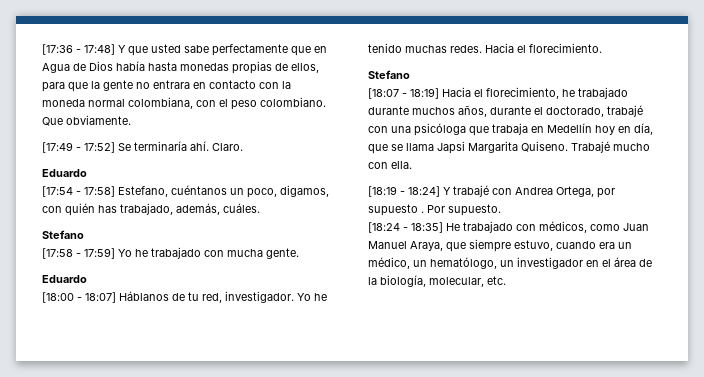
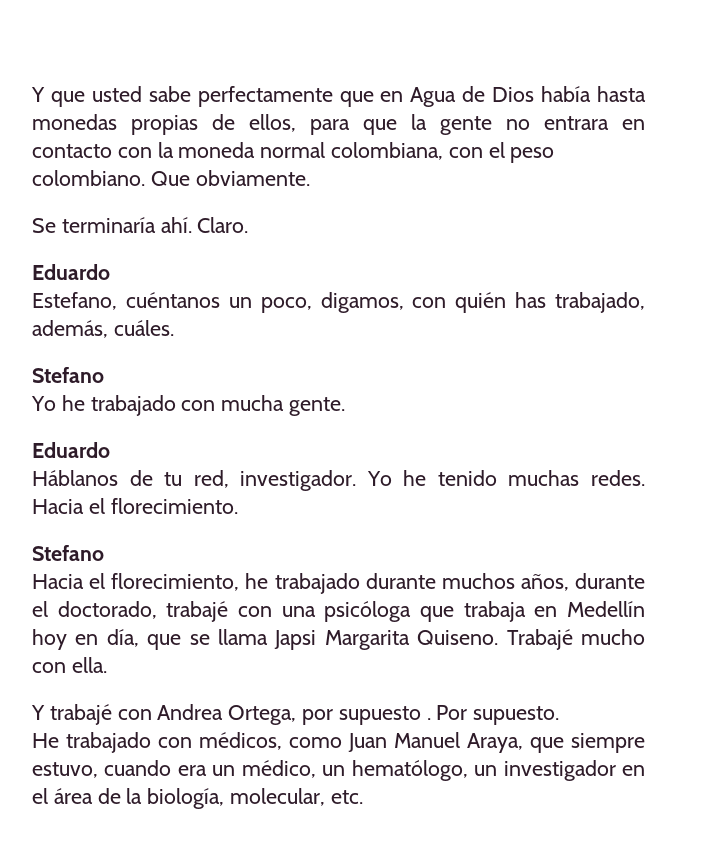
- [17:36 - 17:48] Y que usted sabe perfectamente que en Agua de Dios había hasta monedas propias de ellos, para que la gente no entrara en contacto con la moneda normal colombiana, con el peso colombiano.
+ Y que usted sabe perfectamente que en Agua de Dios había hasta monedas propias de ellos, para que la gente no entrara en contacto con la moneda normal colombiana, con el peso colombiano.
- [17:49 - 17:52] Se terminaría ahí.
+ Se terminaría ahí.
- [17:54 - 17:58] Estefano, cuéntanos un poco, digamos, con quién has trabajado, además, cuáles.
+ Estefano, cuéntanos un poco, digamos, con quién has trabajado, además, cuáles.
- [17:58 - 17:59] Yo he trabajado con mucha gente.
+ Yo he trabajado con mucha gente.
- [18:00 - 18:07] Háblanos de tu red, investigador.
+ Háblanos de tu red, investigador.
- [18:07 - 18:19] Hacia el florecimiento, he trabajado durante muchos años, durante el doctorado, trabajé con una psicóloga que trabaja en Medellín hoy en día, que se llama Japsi Margarita Quiseno.
+ Hacia el florecimiento, he trabajado durante muchos años, durante el doctorado, trabajé con una psicóloga que trabaja en Medellín hoy en día, que se llama Japsi Margarita Quiseno.
- [18:19 - 18:24] Y trabajé con Andrea Ortega, por supuesto .
+ Y trabajé con Andrea Ortega, por supuesto .
- [18:24 - 18:35] He trabajado con médicos, como Juan Manuel Araya, que siempre estuvo, cuando era un médico, un hematólogo, un investigador en el área de la biología, molecular, etc.
+ He trabajado con médicos, como Juan Manuel Araya, que siempre estuvo, cuando era un médico, un hematólogo, un investigador en el área de la biología, molecular, etc.

